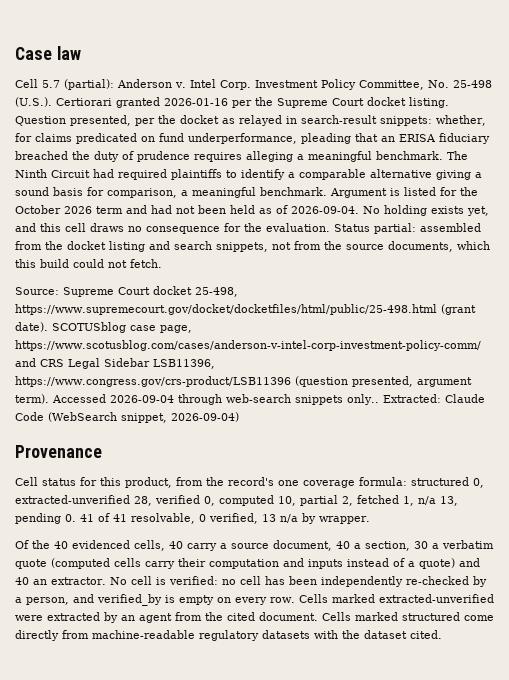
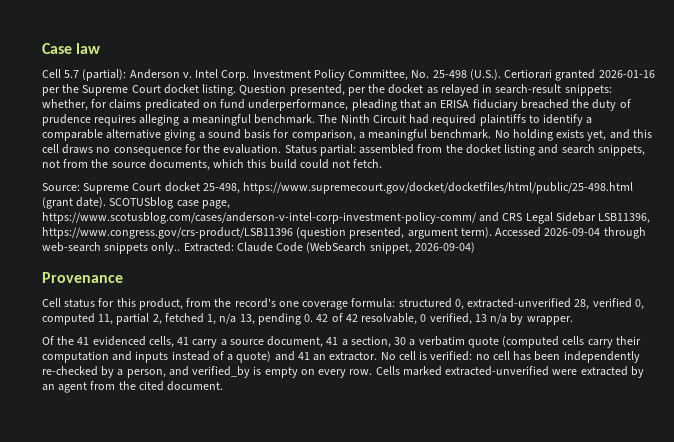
- Argument is listed for the October 2026 term and had not been held as of 2026-09-04.
- Cell status for this product, from the record's one coverage formula: structured 0, extracted-unverified 28, verified 0, computed 10, partial 2, fetched 1, n/a 13, pending 0. 41 of 41 resolvable, 0 verified, 13 n/a by wrapper.
+ Cell status for this product, from the record's one coverage formula: structured 0, extracted-unverified 28, verified 0, computed 11, partial 2, fetched 1, n/a 13, pending 0. 42 of 42 resolvable, 0 verified, 13 n/a by wrapper.
- Of the 40 evidenced cells, 40 carry a source document, 40 a section, 30 a verbatim quote (computed cells carry their computation and inputs instead of a quote) and 40 an extractor.
+ Of the 41 evidenced cells, 41 carry a source document, 41 a section, 30 a verbatim quote (computed cells carry their computation and inputs instead of a quote) and 41 an extractor.
- Cells marked structured come directly from machine-readable regulatory datasets with the dataset cited.

